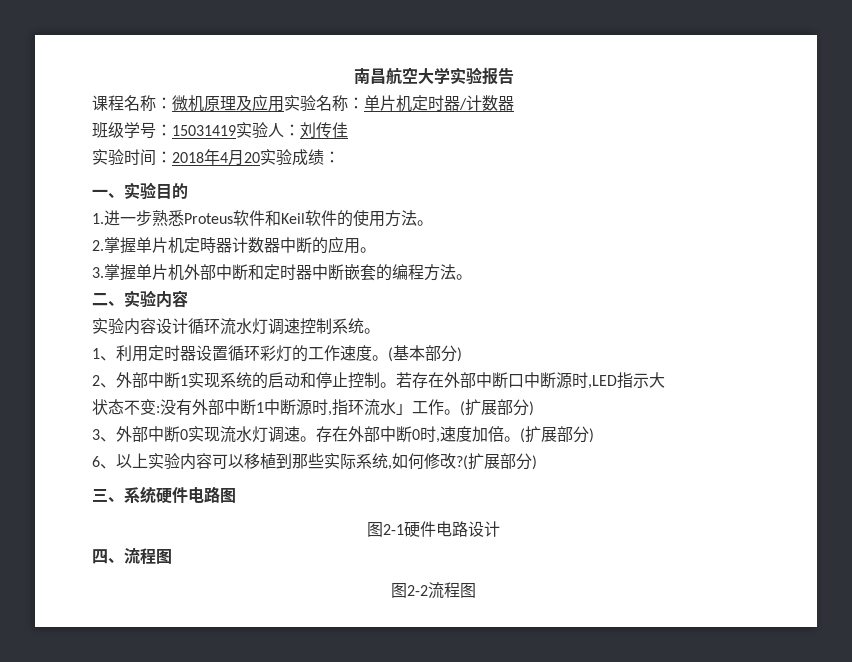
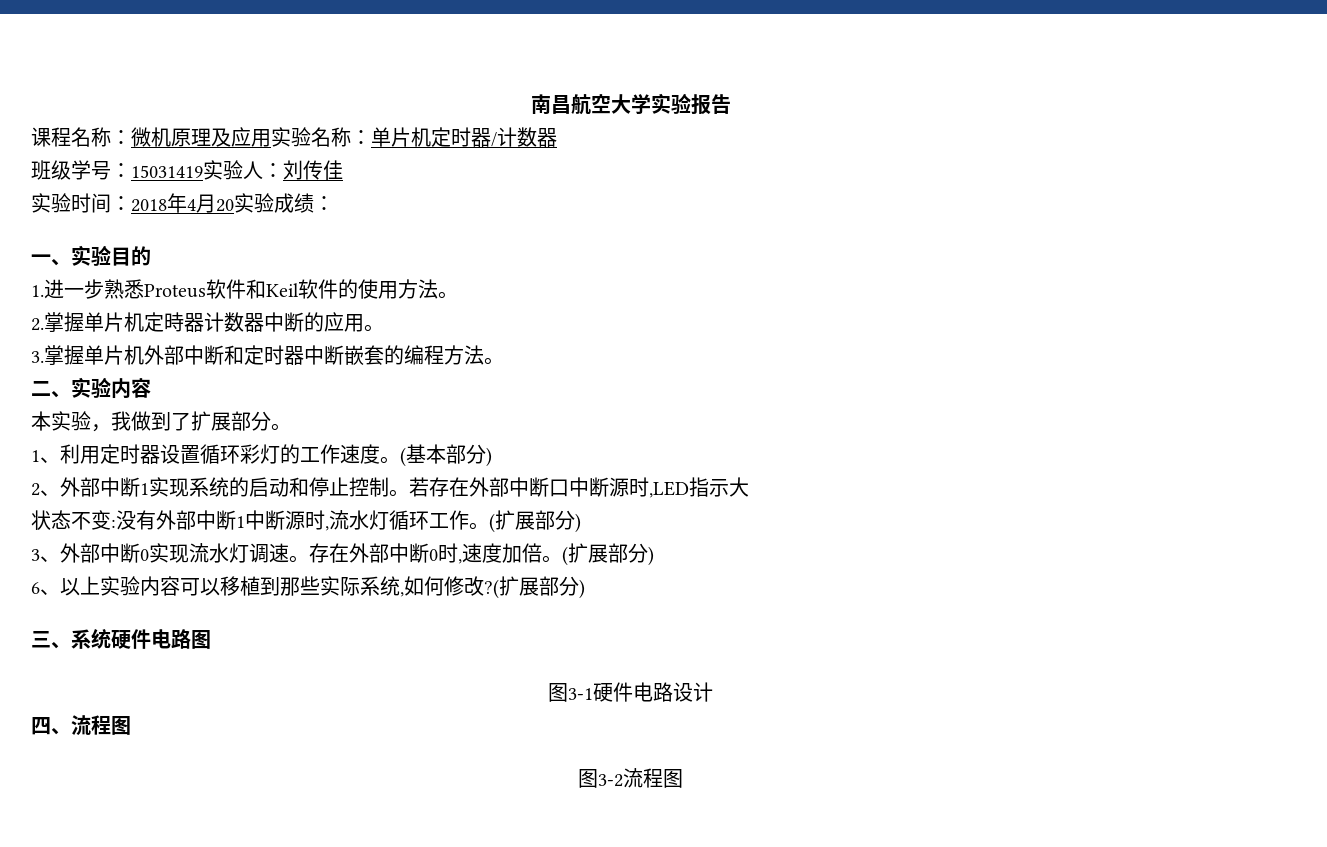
- 实验内容设计循环流水灯调速控制系统。
+ 本实验，我做到了扩展部分。
- 状态不变:没有外部中断1中断源时,指环流水」工作。
+ 状态不变:没有外部中断1中断源时,流水灯循环工作。
- 图2-1硬件电路设计
+ 图3-1硬件电路设计
- 图2-2流程图
+ 图3-2流程图

